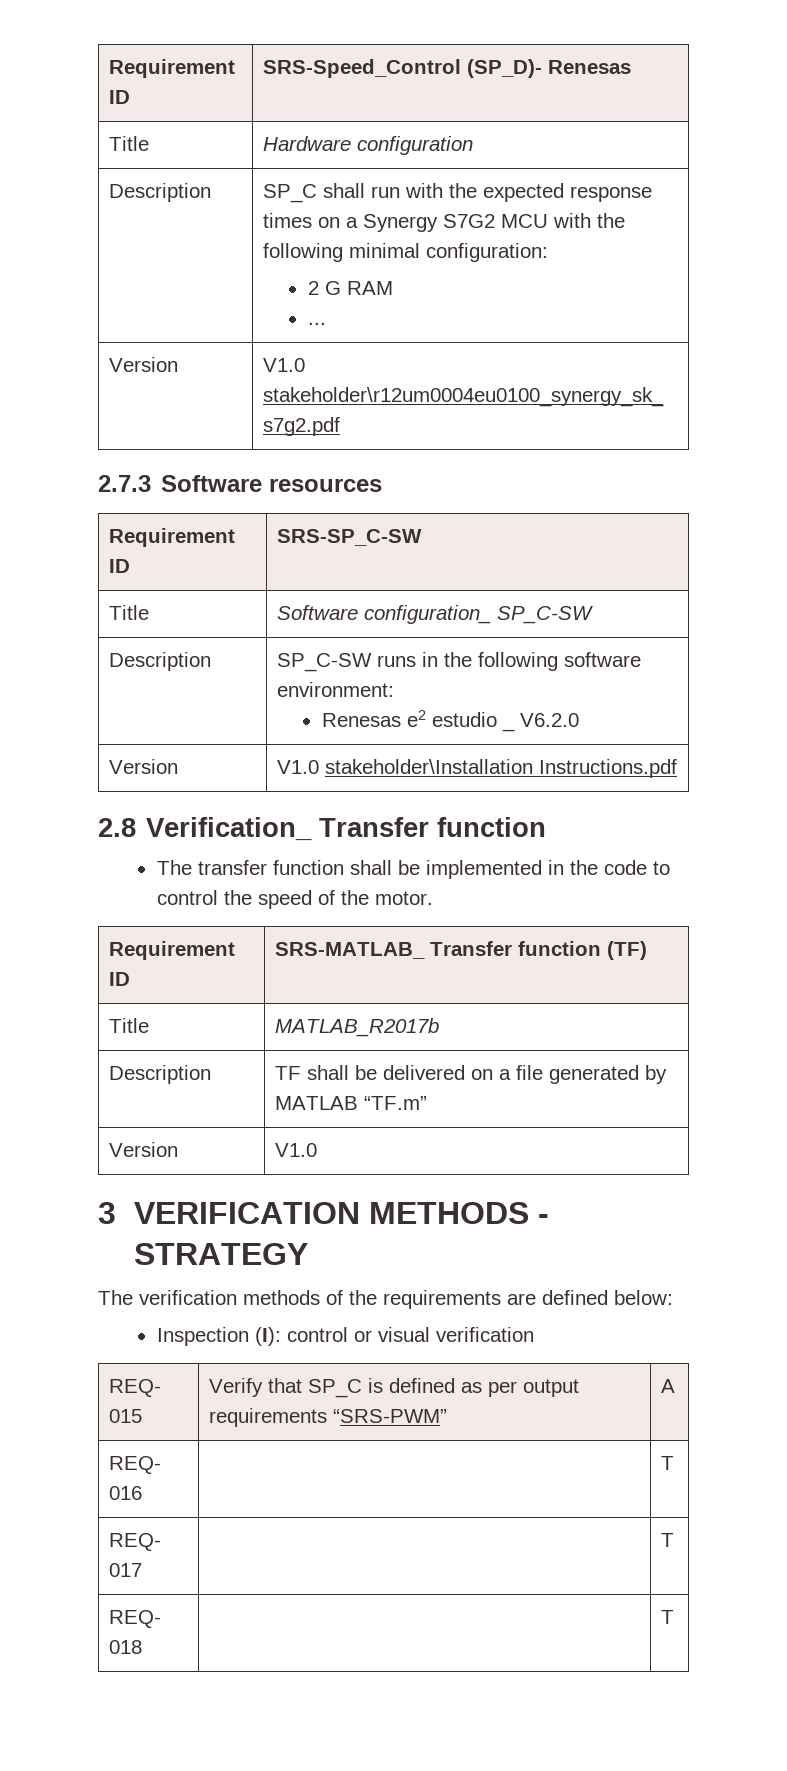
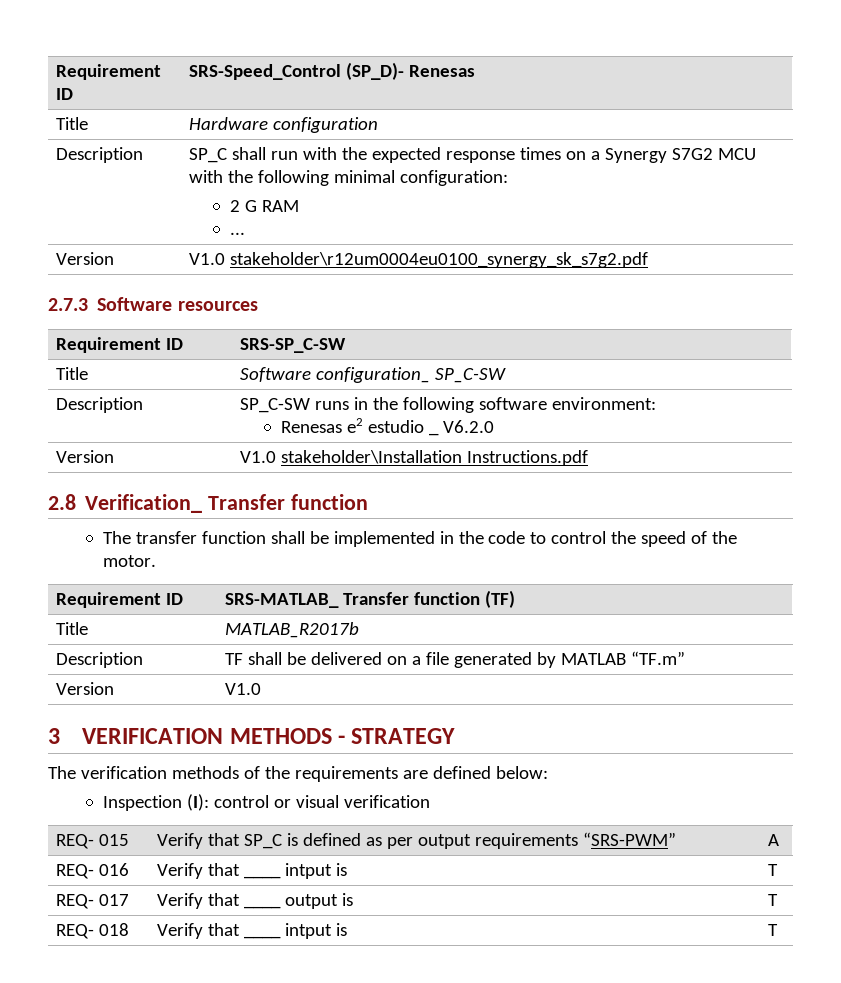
- REQ- 016 | | T
- REQ- 017 | | T
- REQ- 018 | | T
+ REQ- 016 | Verify that ____ intput is | T
+ REQ- 017 | Verify that ____ output is | T
+ REQ- 018 | Verify that ____ intput is | T

